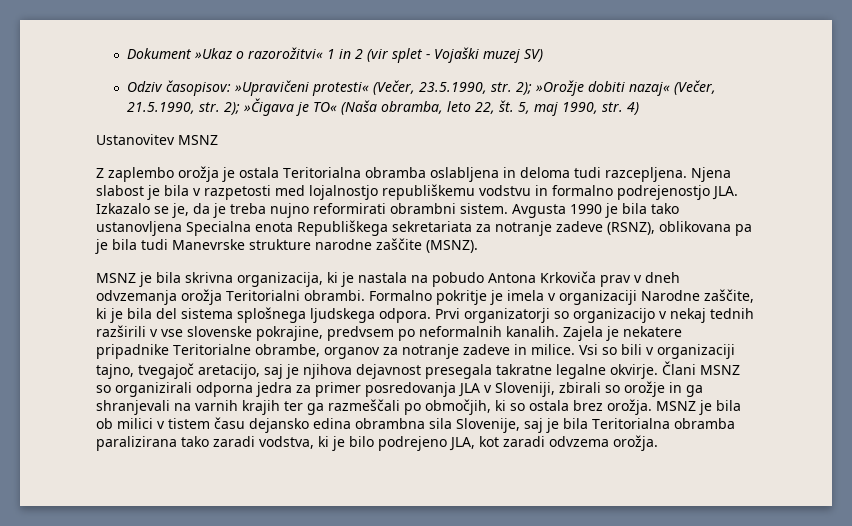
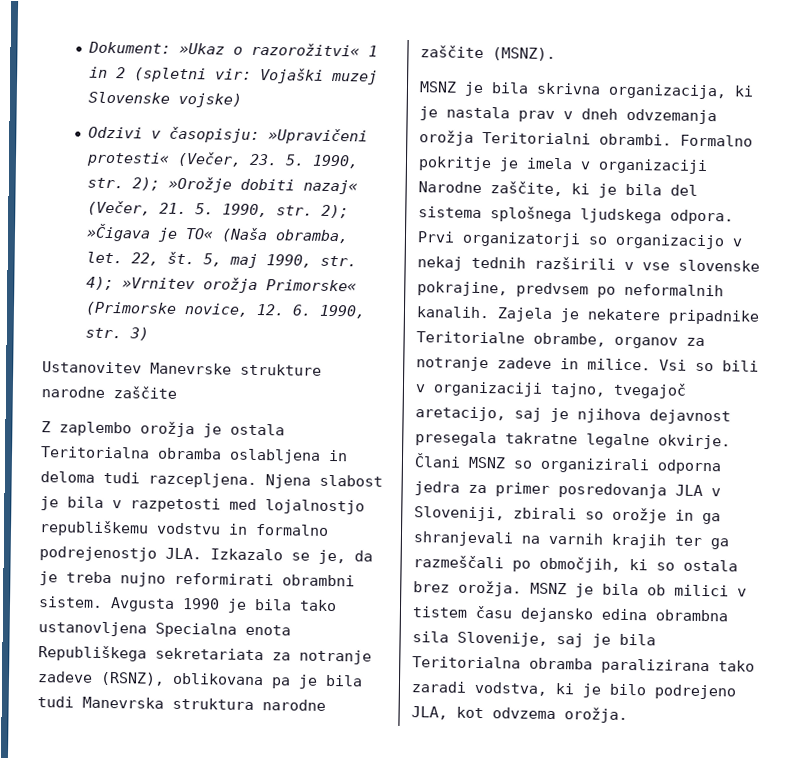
- Dokument »Ukaz o razorožitvi« 1 in 2 (vir splet - Vojaški muzej SV)
- Odziv časopisov: »Upravičeni protesti« (Večer, 23.5.1990, str. 2); »Orožje dobiti nazaj« (Večer, 21.5.1990, str. 2); »Čigava je TO« (Naša obramba, leto 22, št.
+ Dokument: »Ukaz o razorožitvi« 1 in 2 (spletni vir: Vojaški muzej Slovenske vojske)
+ Odzivi v časopisju: »Upravičeni protesti« (Večer, 23. 5. 1990, str. 2); »Orožje dobiti nazaj« (Večer, 21. 5. 1990, str. 2); »Čigava je TO« (Naša obramba, let. 22, št.
- 5, maj 1990, str. 4)
- Ustanovitev MSNZ
+ 5, maj 1990, str. 4); »Vrnitev orožja Primorske« (Primorske novice, 12. 6. 1990, str. 3)
+ Ustanovitev Manevrske strukture narodne zaščite
- Avgusta 1990 je bila tako ustanovljena Specialna enota Republiškega sekretariata za notranje zadeve (RSNZ), oblikovana pa je bila tudi Manevrske strukture narodne zaščite (MSNZ).
+ Avgusta 1990 je bila tako ustanovljena Specialna enota Republiškega sekretariata za notranje zadeve (RSNZ), oblikovana pa je bila tudi Manevrska struktura narodne zaščite (MSNZ).
- MSNZ je bila skrivna organizacija, ki je nastala na pobudo Antona Krkoviča prav v dneh odvzemanja orožja Teritorialni obrambi.
+ MSNZ je bila skrivna organizacija, ki je nastala prav v dneh odvzemanja orožja Teritorialni obrambi.
- MSNZ je bila ob milici v tistem času dejansko edina obrambna sila Slovenije, saj je bila Teritorialna obramba paralizirana tako zaradi vodstva, ki je bilo podrejeno JLA, kot zaradi odvzema orožja.
+ MSNZ je bila ob milici v tistem času dejansko edina obrambna sila Slovenije, saj je bila Teritorialna obramba paralizirana tako zaradi vodstva, ki je bilo podrejeno JLA, kot odvzema orožja.

